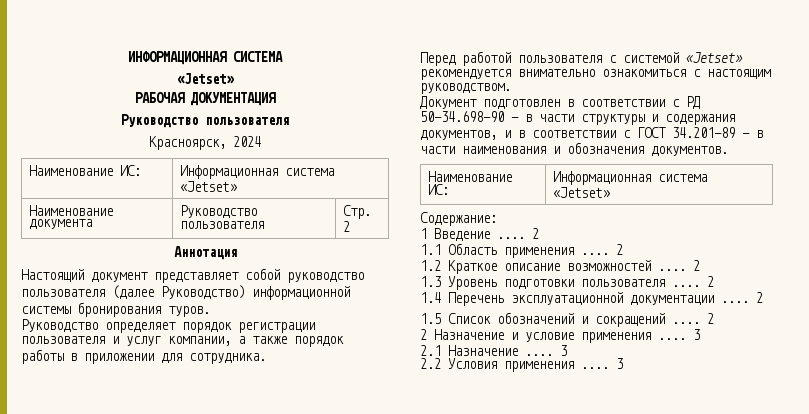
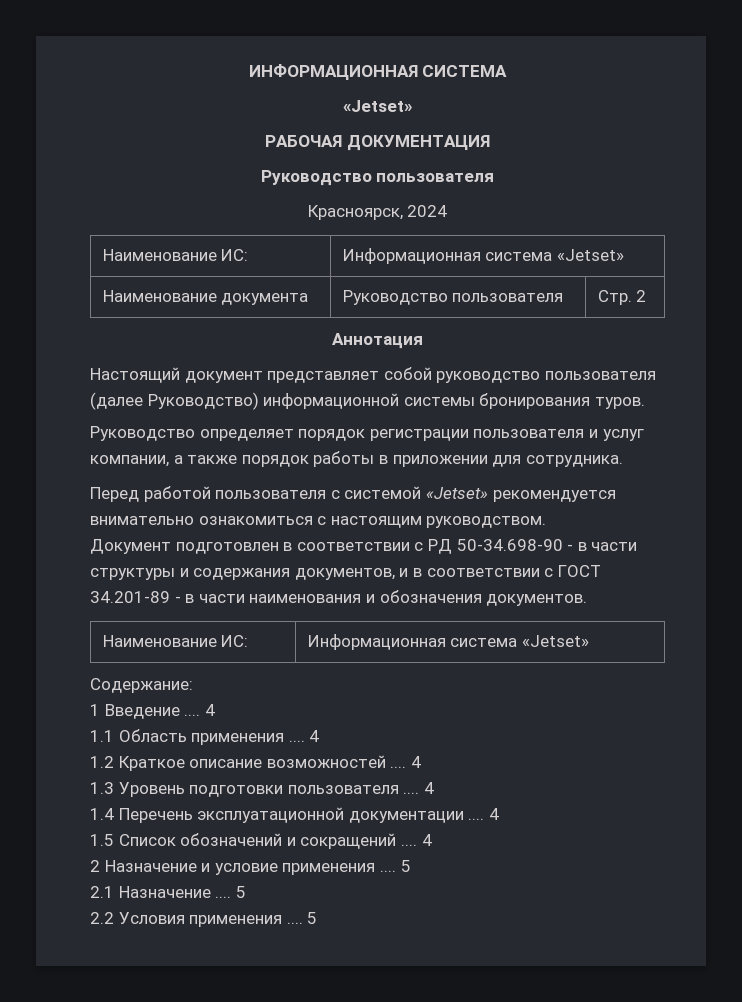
- 1 Введение .... 2
+ 1 Введение .... 4
- 1.1 Область применения .... 2
+ 1.1 Область применения .... 4
- 1.2 Краткое описание возможностей .... 2
+ 1.2 Краткое описание возможностей .... 4
- 1.3 Уровень подготовки пользователя .... 2
+ 1.3 Уровень подготовки пользователя .... 4
- 1.4 Перечень эксплуатационной документации .... 2
+ 1.4 Перечень эксплуатационной документации .... 4
- 1.5 Список обозначений и сокращений .... 2
+ 1.5 Список обозначений и сокращений .... 4
- 2 Назначение и условие применения .... 3
+ 2 Назначение и условие применения .... 5
- 2.1 Назначение .... 3
+ 2.1 Назначение .... 5
- 2.2 Условия применения .... 3
+ 2.2 Условия применения .... 5

